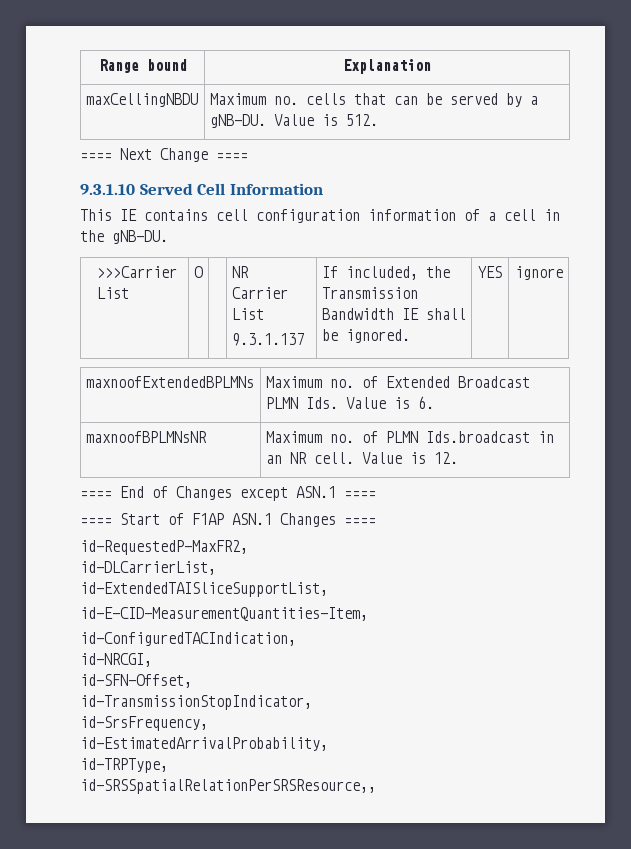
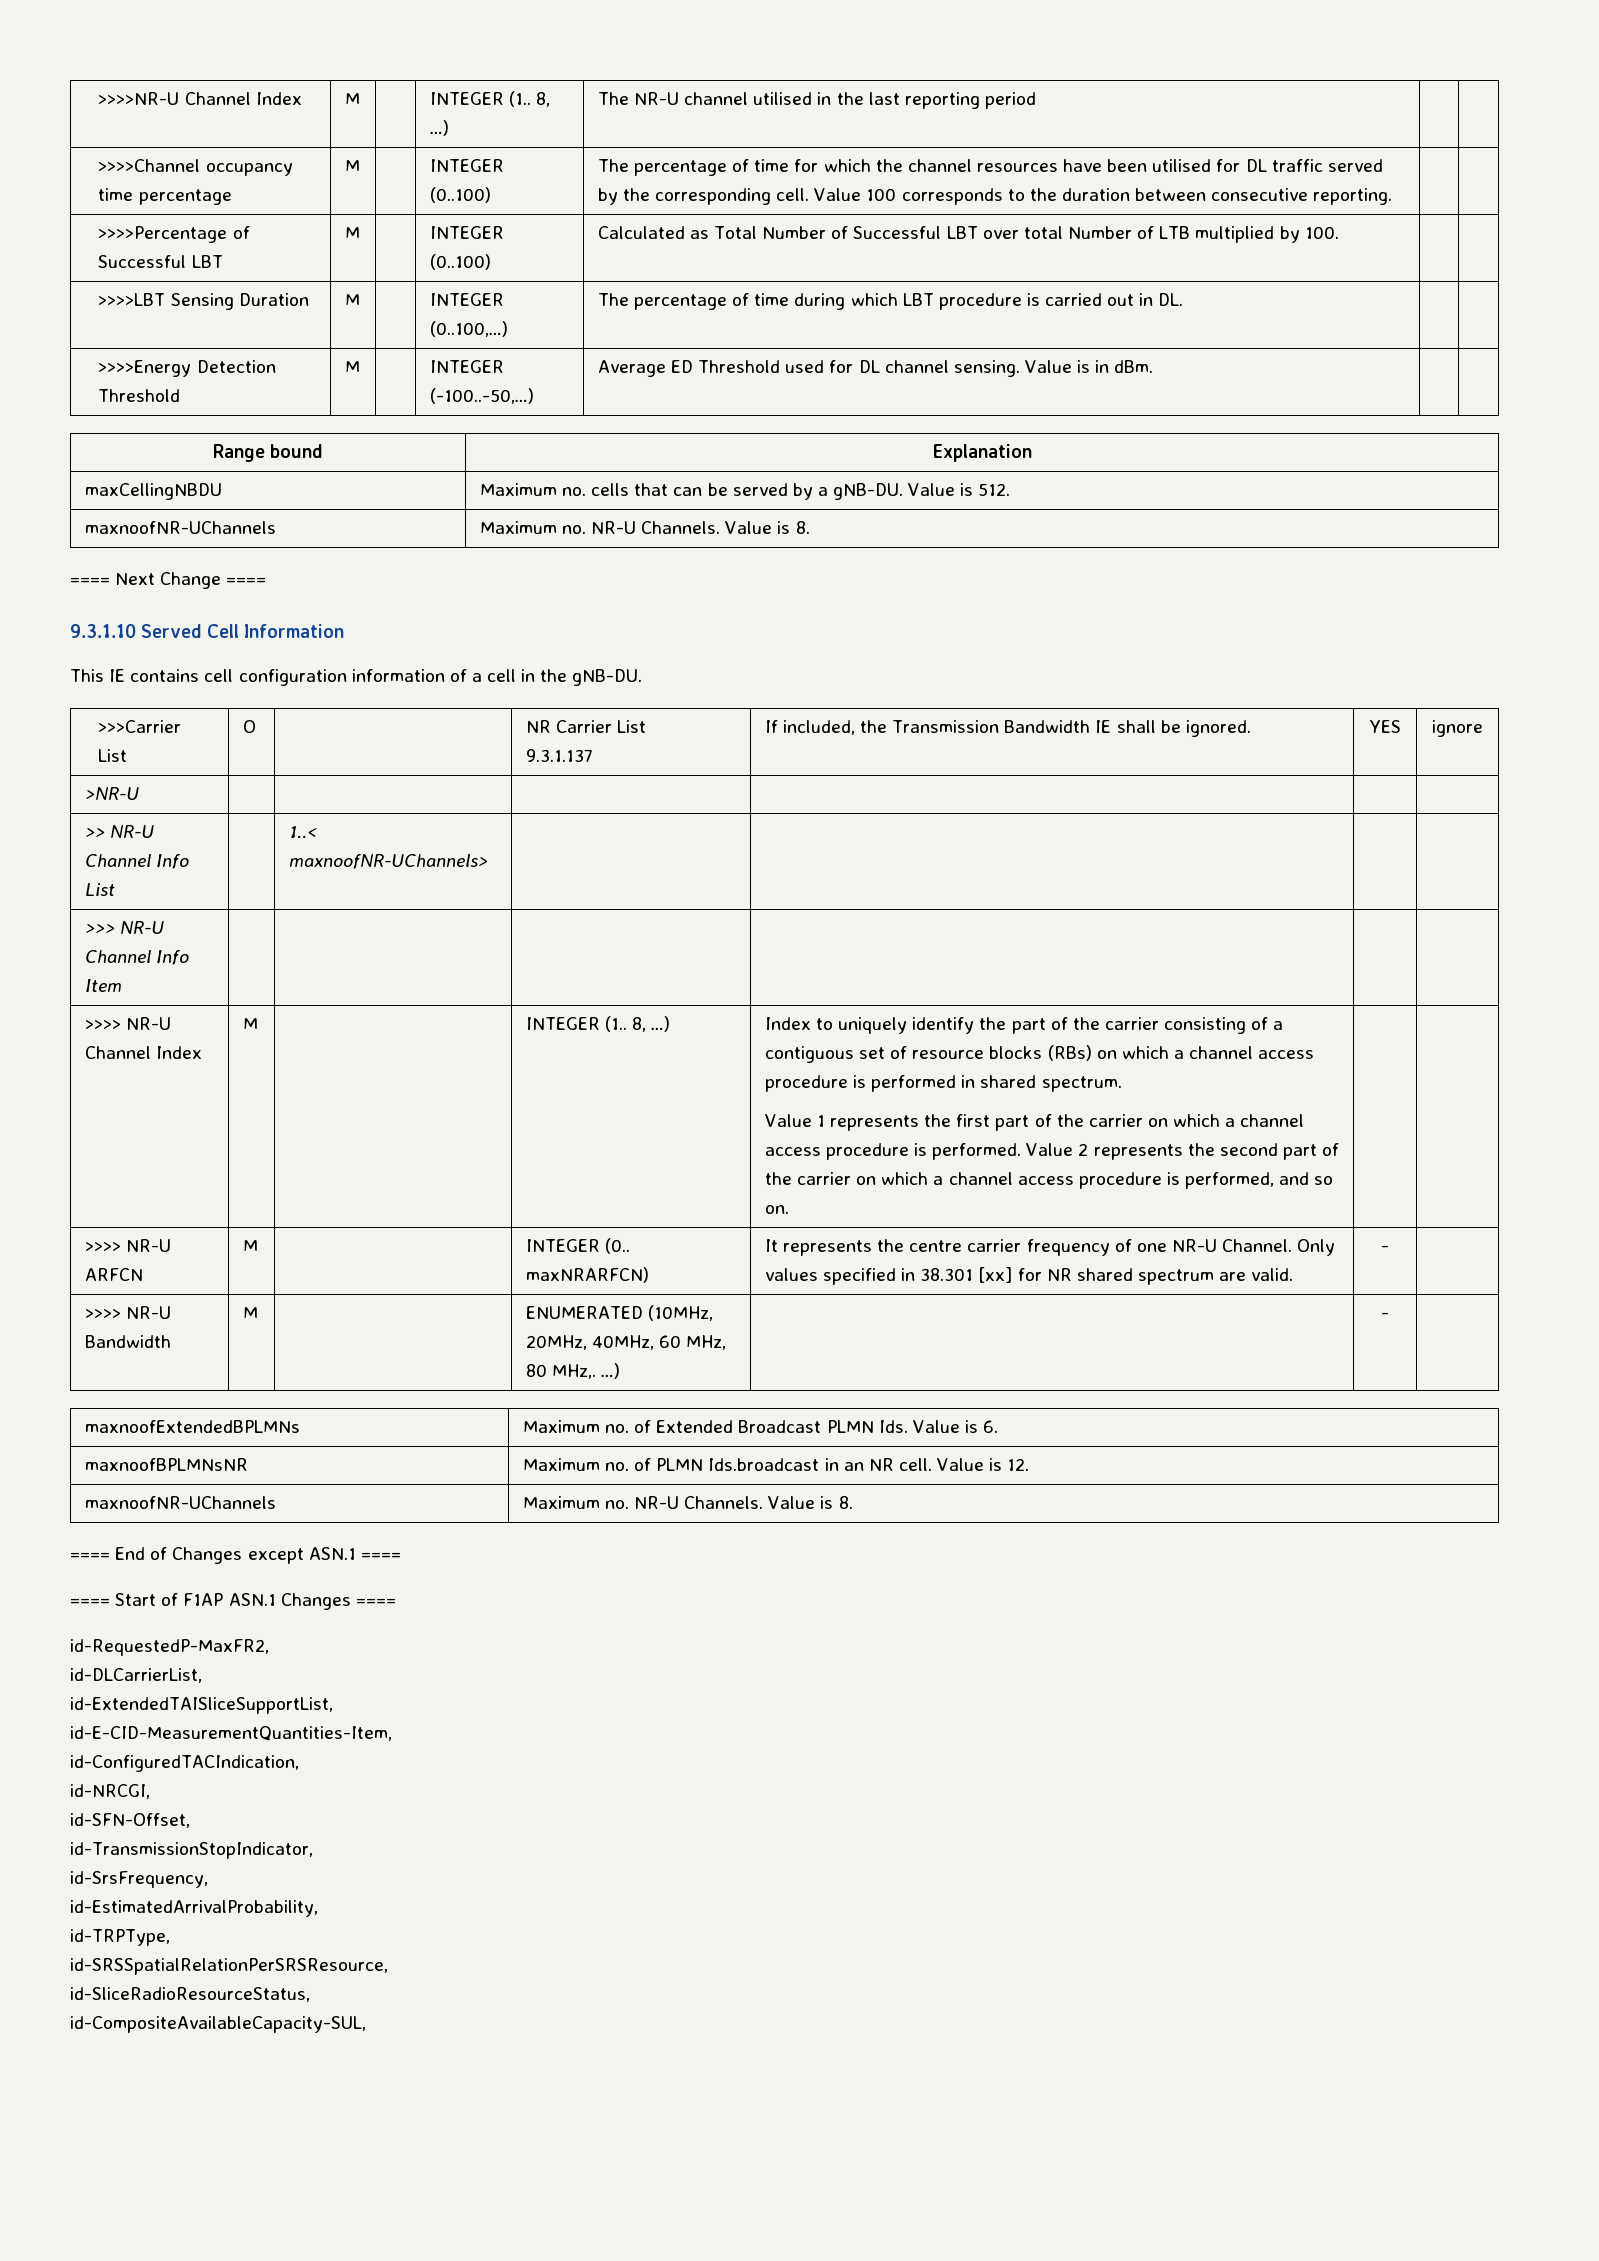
+ >>>>NR-U Channel Index | M | | INTEGER (1.. 8, …) | The NR-U channel utilised in the last reporting period | |
+ >>>>Channel occupancy time percentage | M | | INTEGER (0..100) | The percentage of time for which the channel resources have been utilised for DL traffic served by the corresponding cell. Value 100 corresponds to the duration between consecutive reporting. | |
+ >>>>Percentage of Successful LBT | M | | INTEGER (0..100) | Calculated as Total Number of Successful LBT over total Number of LTB multiplied by 100. | |
+ >>>>LBT Sensing Duration | M | | INTEGER (0..100,…) | The percentage of time during which LBT procedure is carried out in DL. | |
+ >>>>Energy Detection Threshold | M | | INTEGER (-100..-50,…) | Average ED Threshold used for DL channel sensing. Value is in dBm. | |
  maxCellingNBDU | Maximum no. cells that can be served by a gNB-DU. Value is 512.
+ maxnoofNR-UChannels | Maximum no. NR-U Channels. Value is 8.
+ >NR-U | | | | | |
+ >> NR-U Channel Info List | | 1..< maxnoofNR-UChannels> | | | |
+ >>> NR-U Channel Info Item | | | | | |
+ >>>> NR-U Channel Index | M | | INTEGER (1.. 8, …) | Index to uniquely identify the part of the carrier consisting of a contiguous set of resource blocks (RBs) on which a channel access procedure is performed in shared spectrum.
+ Value 1 represents the first part of the carrier on which a channel access procedure is performed. Value 2 represents the second part of the carrier on which a channel access procedure is performed, and so on. | |
+ >>>> NR-U ARFCN | M | | INTEGER (0.. maxNRARFCN) | It represents the centre carrier frequency of one NR-U Channel. Only values specified in 38.301 [xx] for NR shared spectrum are valid. | - |
+ >>>> NR-U Bandwidth | M | | ENUMERATED (10MHz, 20MHz, 40MHz, 60 MHz, 80 MHz,. …) | | - |
  maxnoofBPLMNsNR | Maximum no. of PLMN Ids.broadcast in an NR cell. Value is 12.
+ maxnoofNR-UChannels | Maximum no. NR-U Channels. Value is 8.
- id-SRSSpatialRelationPerSRSResource,,
+ id-SRSSpatialRelationPerSRSResource,
+ id-SliceRadioResourceStatus,
+ id-CompositeAvailableCapacity-SUL,

